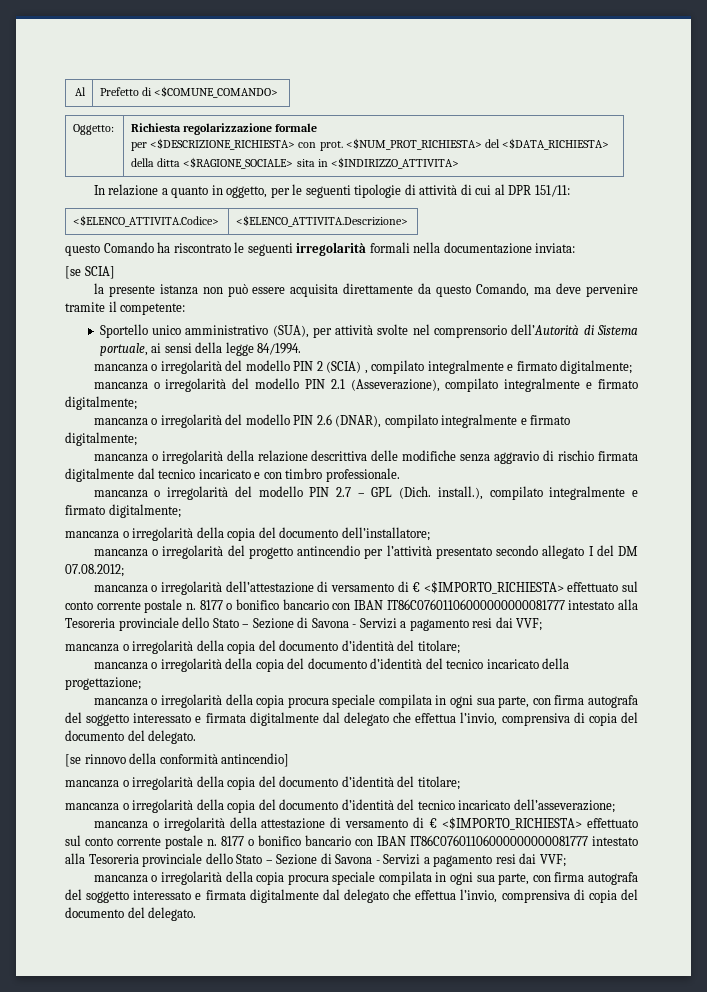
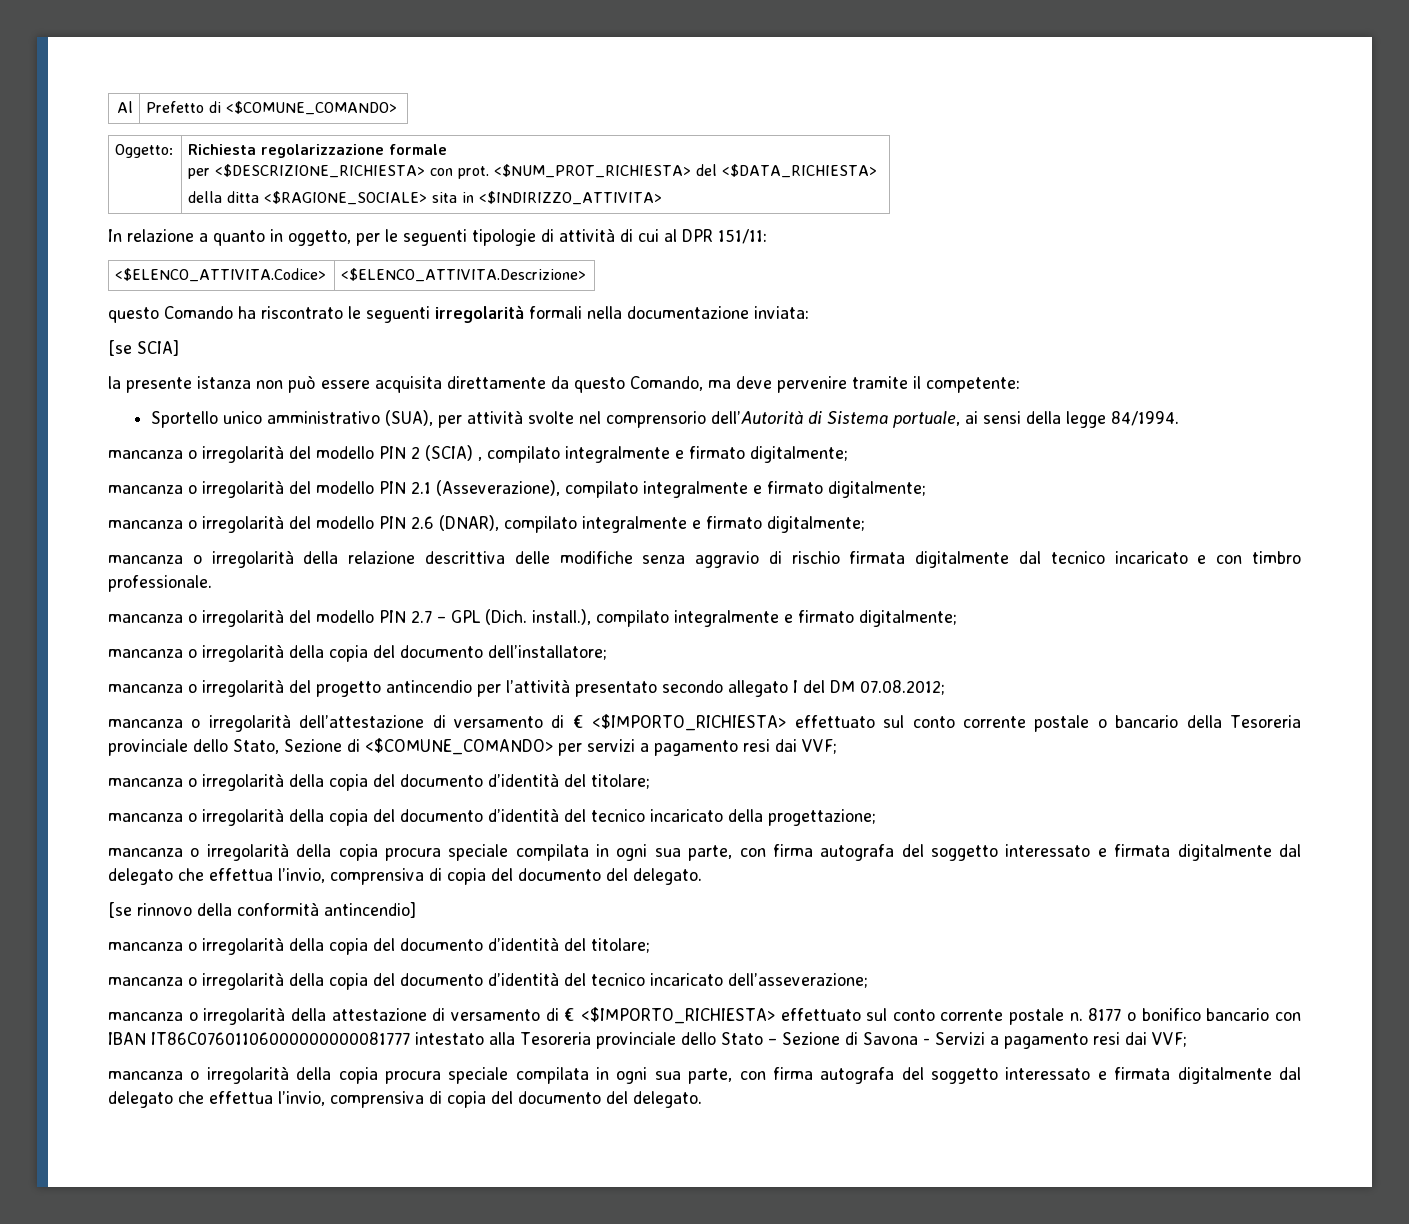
- mancanza o irregolarità dell’attestazione di versamento di € <$IMPORTO_RICHIESTA> effettuato sul conto corrente postale n. 8177 o bonifico bancario con IBAN IT86C07601106000000000081777 intestato alla Tesoreria provinciale dello Stato – Sezione di Savona - Servizi a pagamento resi dai VVF;
+ mancanza o irregolarità dell’attestazione di versamento di € <$IMPORTO_RICHIESTA> effettuato sul conto corrente postale o bancario della Tesoreria provinciale dello Stato, Sezione di <$COMUNE_COMANDO> per servizi a pagamento resi dai VVF;

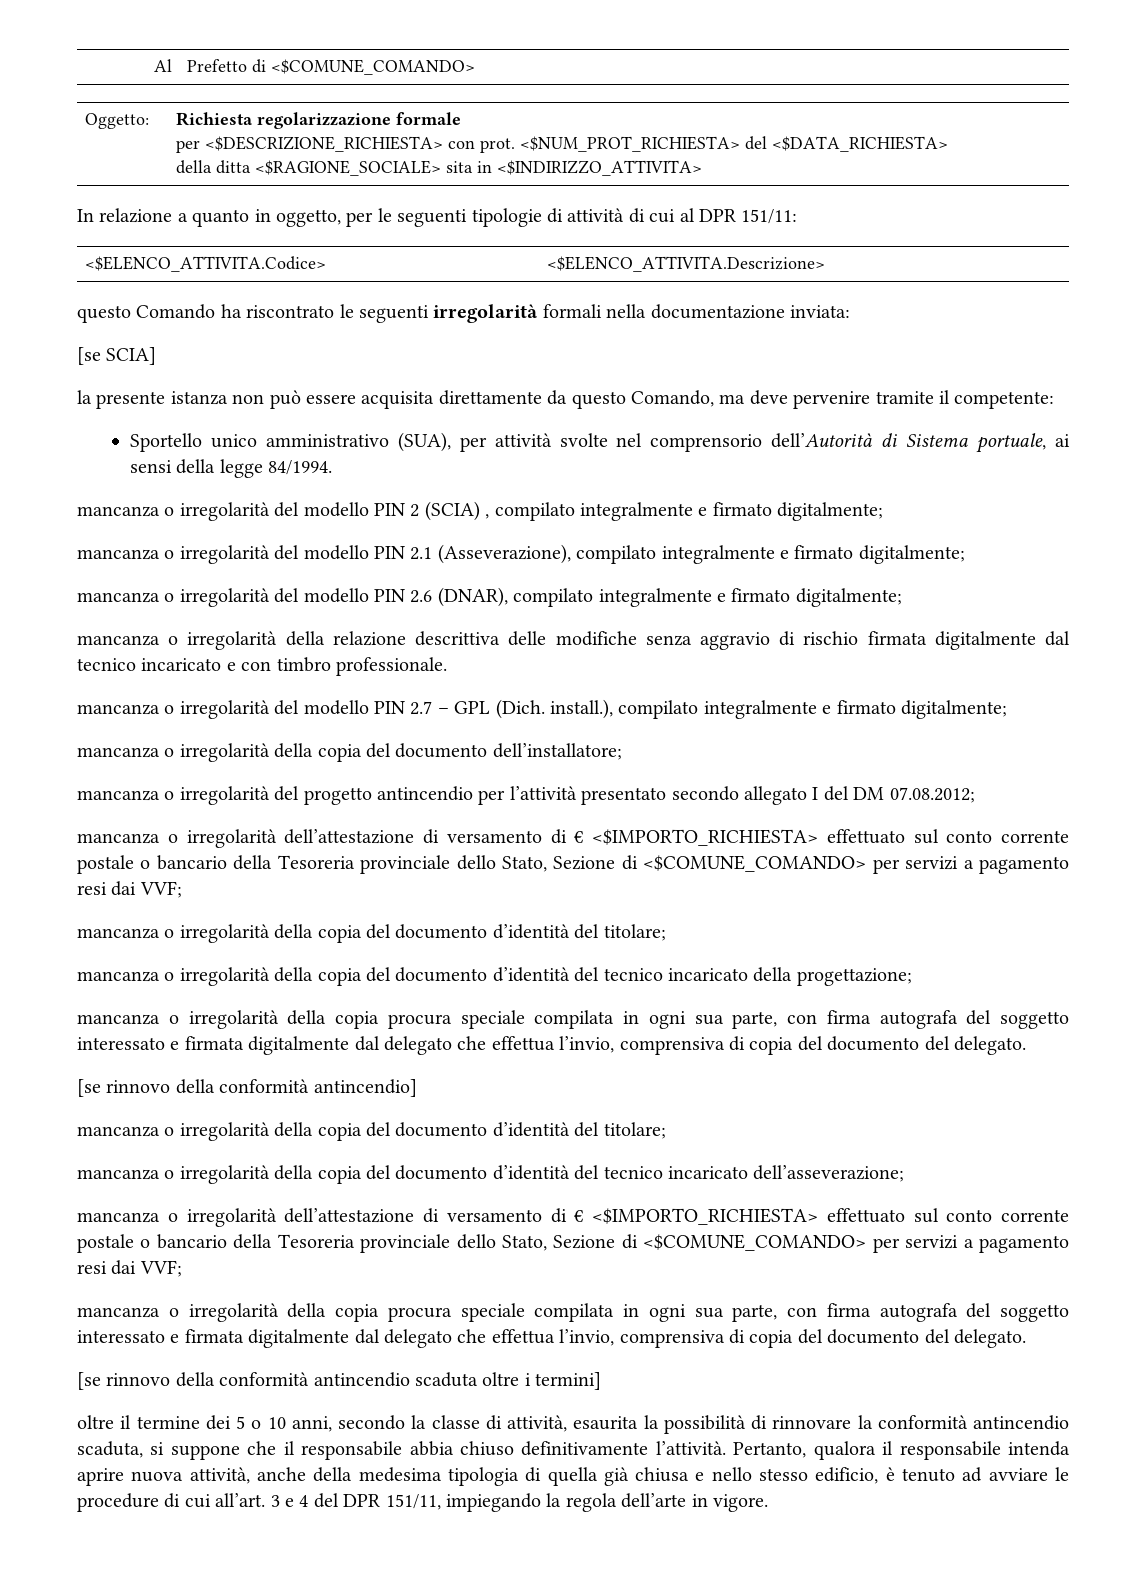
  mancanza o irregolarità della copia del documento d’identità del tecnico incaricato dell’asseverazione;
- mancanza o irregolarità della attestazione di versamento di € <$IMPORTO_RICHIESTA> effettuato sul conto corrente postale n. 8177 o bonifico bancario con IBAN IT86C07601106000000000081777 intestato alla Tesoreria provinciale dello Stato – Sezione di Savona - Servizi a pagamento resi dai VVF;
+ mancanza o irregolarità dell’attestazione di versamento di € <$IMPORTO_RICHIESTA> effettuato sul conto corrente postale o bancario della Tesoreria provinciale dello Stato, Sezione di <$COMUNE_COMANDO> per servizi a pagamento resi dai VVF;
+ [se rinnovo della conformità antincendio scaduta oltre i termini]
+ oltre il termine dei 5 o 10 anni, secondo la classe di attività, esaurita la possibilità di rinnovare la conformità antincendio scaduta, si suppone che il responsabile abbia chiuso definitivamente l’attività. Pertanto, qualora il responsabile intenda aprire nuova attività, anche della medesima tipologia di quella già chiusa e nello stesso edificio, è tenuto ad avviare le procedure di cui all’art. 3 e 4 del DPR 151/11, impiegando la regola dell’arte in vigore.

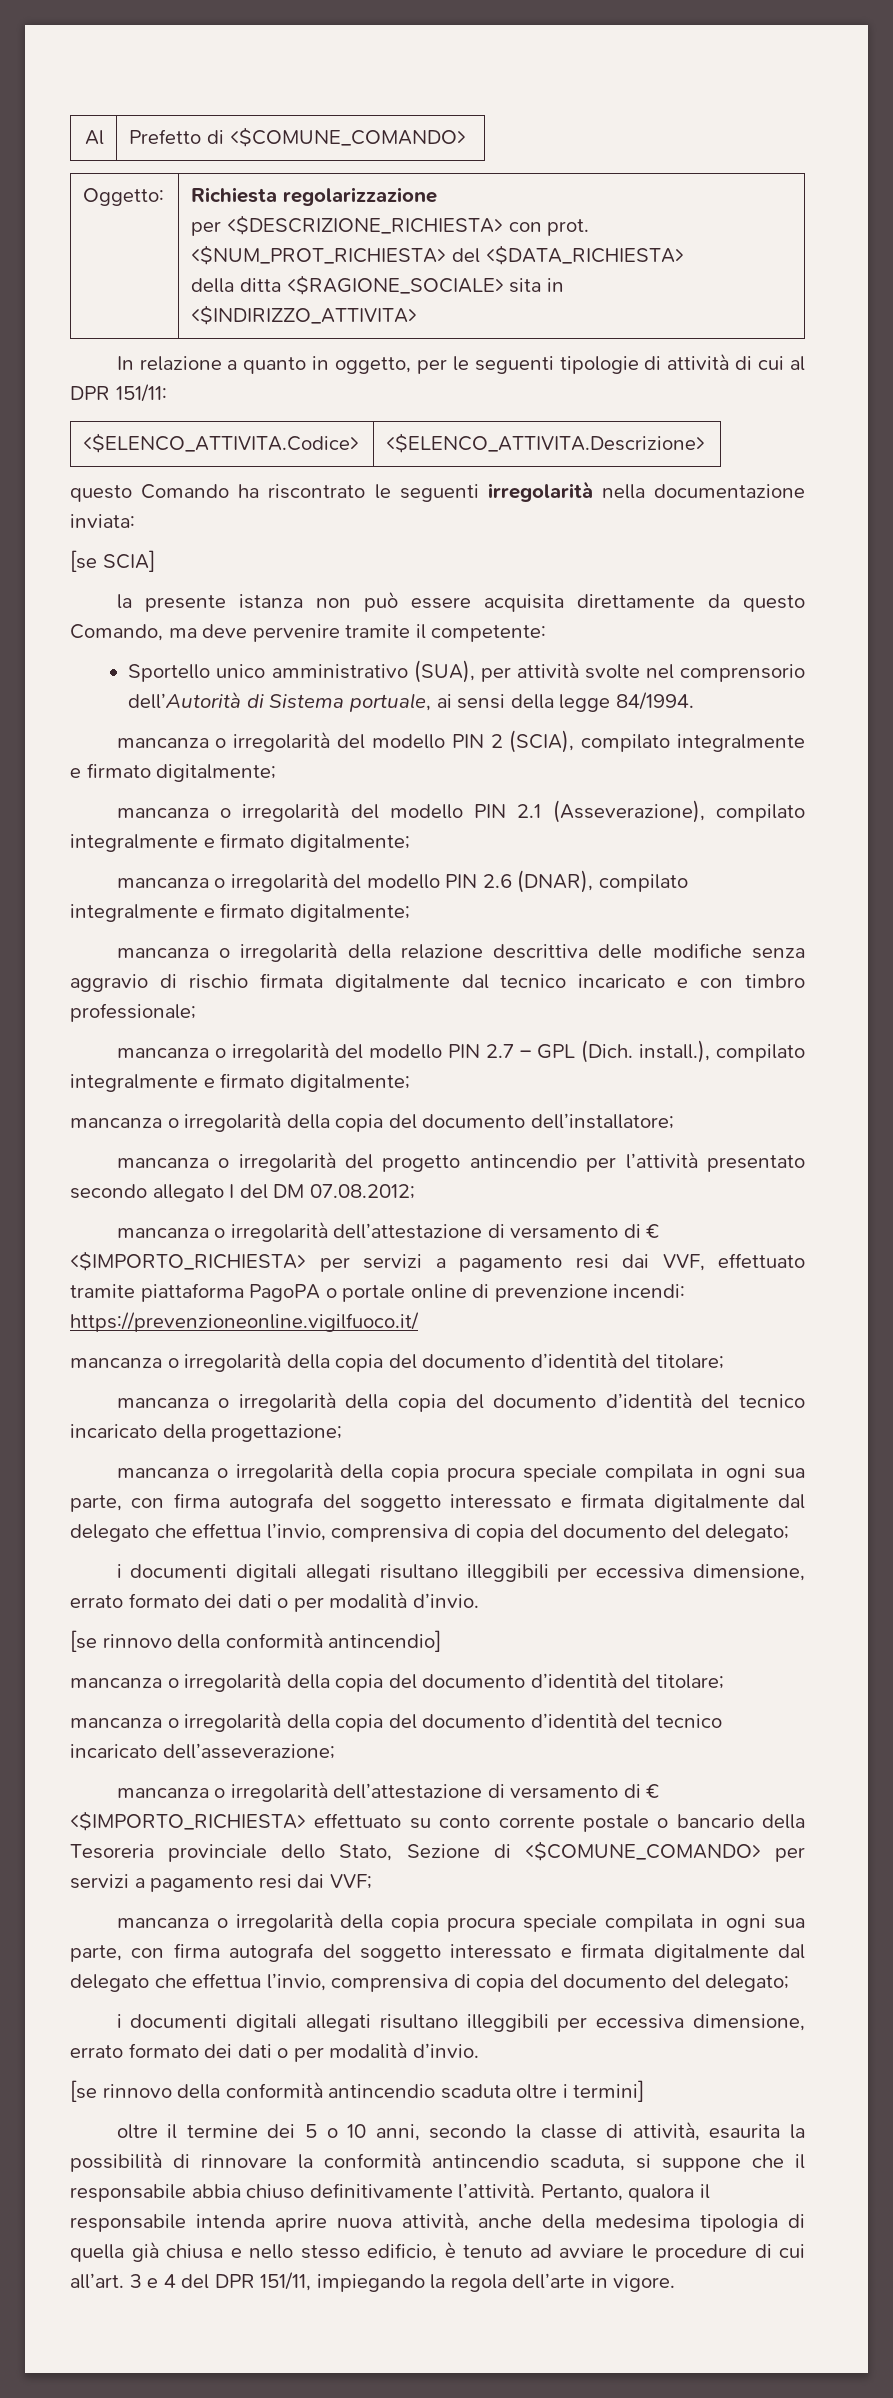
- Oggetto: | Richiesta regolarizzazione formale
+ Oggetto: | Richiesta regolarizzazione
- questo Comando ha riscontrato le seguenti irregolarità formali nella documentazione inviata:
+ questo Comando ha riscontrato le seguenti irregolarità nella documentazione inviata:
- mancanza o irregolarità del modello PIN 2 (SCIA) , compilato integralmente e firmato digitalmente;
+ mancanza o irregolarità del modello PIN 2 (SCIA), compilato integralmente e firmato digitalmente;
- mancanza o irregolarità della relazione descrittiva delle modifiche senza aggravio di rischio firmata digitalmente dal tecnico incaricato e con timbro professionale.
+ mancanza o irregolarità della relazione descrittiva delle modifiche senza aggravio di rischio firmata digitalmente dal tecnico incaricato e con timbro professionale;
  mancanza o irregolarità del progetto antincendio per l’attività presentato secondo allegato I del DM 07.08.2012;
- mancanza o irregolarità dell’attestazione di versamento di € <$IMPORTO_RICHIESTA> effettuato sul conto corrente postale o bancario della Tesoreria provinciale dello Stato, Sezione di <$COMUNE_COMANDO> per servizi a pagamento resi dai VVF;
+ mancanza o irregolarità dell’attestazione di versamento di € <$IMPORTO_RICHIESTA> per servizi a pagamento resi dai VVF, effettuato tramite piattaforma PagoPA o portale online di prevenzione incendi: https://prevenzioneonline.vigilfuoco.it/
  mancanza o irregolarità della copia del documento d’identità del tecnico incaricato della progettazione;
- mancanza o irregolarità della copia procura speciale compilata in ogni sua parte, con firma autografa del soggetto interessato e firmata digitalmente dal delegato che effettua l’invio, comprensiva di copia del documento del delegato.
+ mancanza o irregolarità della copia procura speciale compilata in ogni sua parte, con firma autografa del soggetto interessato e firmata digitalmente dal delegato che effettua l’invio, comprensiva di copia del documento del delegato;
+ i documenti digitali allegati risultano illeggibili per eccessiva dimensione, errato formato dei dati o per modalità d’invio.
  mancanza o irregolarità della copia del documento d’identità del tecnico incaricato dell’asseverazione;
- mancanza o irregolarità dell’attestazione di versamento di € <$IMPORTO_RICHIESTA> effettuato sul conto corrente postale o bancario della Tesoreria provinciale dello Stato, Sezione di <$COMUNE_COMANDO> per servizi a pagamento resi dai VVF;
- mancanza o irregolarità della copia procura speciale compilata in ogni sua parte, con firma autografa del soggetto interessato e firmata digitalmente dal delegato che effettua l’invio, comprensiva di copia del documento del delegato.
+ mancanza o irregolarità dell’attestazione di versamento di € <$IMPORTO_RICHIESTA> effettuato su conto corrente postale o bancario della Tesoreria provinciale dello Stato, Sezione di <$COMUNE_COMANDO> per servizi a pagamento resi dai VVF;
+ mancanza o irregolarità della copia procura speciale compilata in ogni sua parte, con firma autografa del soggetto interessato e firmata digitalmente dal delegato che effettua l’invio, comprensiva di copia del documento del delegato;
+ i documenti digitali allegati risultano illeggibili per eccessiva dimensione, errato formato dei dati o per modalità d’invio.

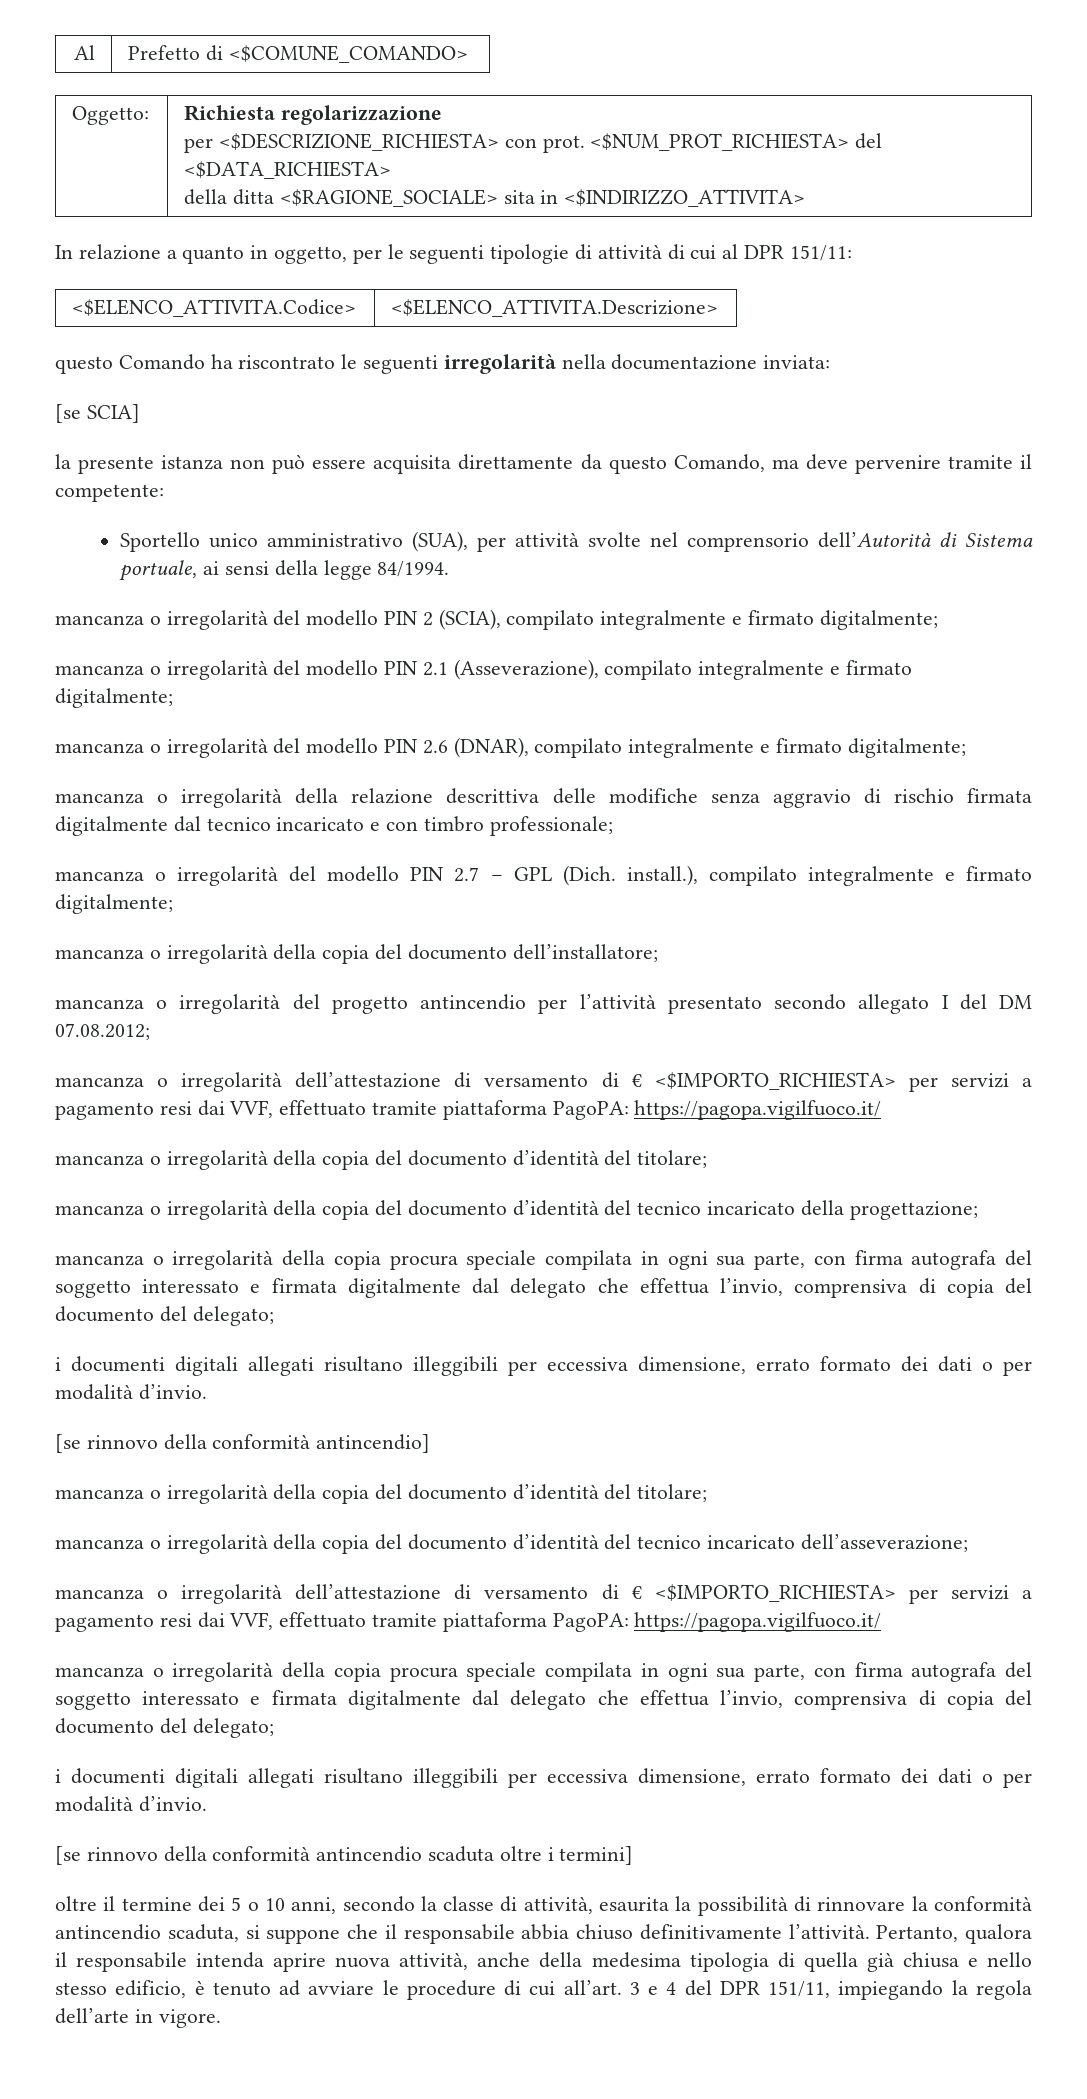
  mancanza o irregolarità del progetto antincendio per l’attività presentato secondo allegato I del DM 07.08.2012;
- mancanza o irregolarità dell’attestazione di versamento di € <$IMPORTO_RICHIESTA> per servizi a pagamento resi dai VVF, effettuato tramite piattaforma PagoPA o portale online di prevenzione incendi: https://prevenzioneonline.vigilfuoco.it/
+ mancanza o irregolarità dell’attestazione di versamento di € <$IMPORTO_RICHIESTA> per servizi a pagamento resi dai VVF, effettuato tramite piattaforma PagoPA: https://pagopa.vigilfuoco.it/
  mancanza o irregolarità della copia del documento d’identità del tecnico incaricato dell’asseverazione;
- mancanza o irregolarità dell’attestazione di versamento di € <$IMPORTO_RICHIESTA> effettuato su conto corrente postale o bancario della Tesoreria provinciale dello Stato, Sezione di <$COMUNE_COMANDO> per servizi a pagamento resi dai VVF;
+ mancanza o irregolarità dell’attestazione di versamento di € <$IMPORTO_RICHIESTA> per servizi a pagamento resi dai VVF, effettuato tramite piattaforma PagoPA: https://pagopa.vigilfuoco.it/

